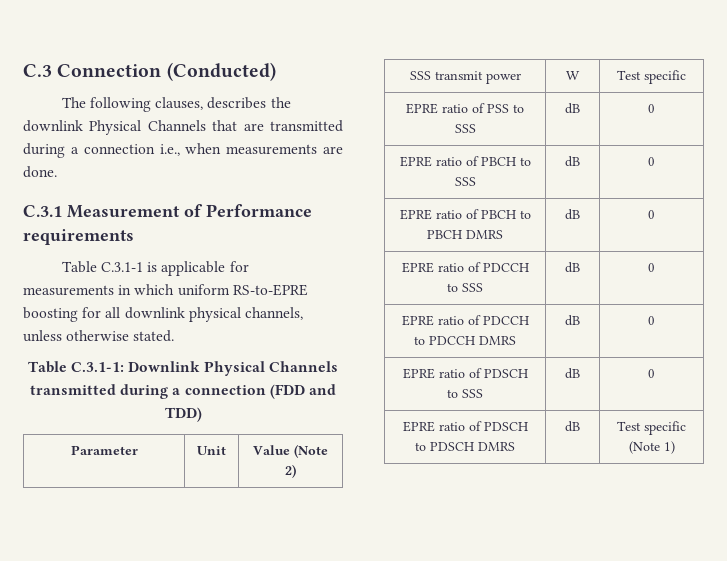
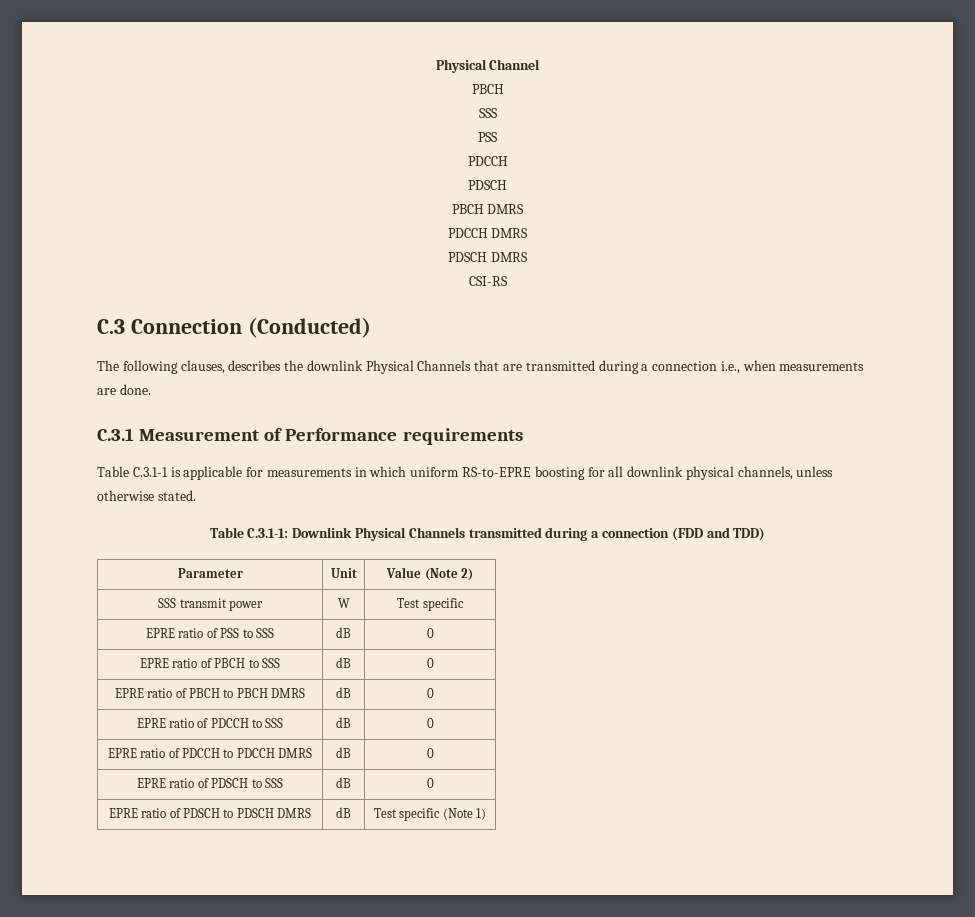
+ Physical Channel
+ PBCH
+ SSS
+ PSS
+ PDCCH
+ PDSCH
+ PBCH DMRS
+ PDCCH DMRS
+ PDSCH DMRS
+ CSI-RS

